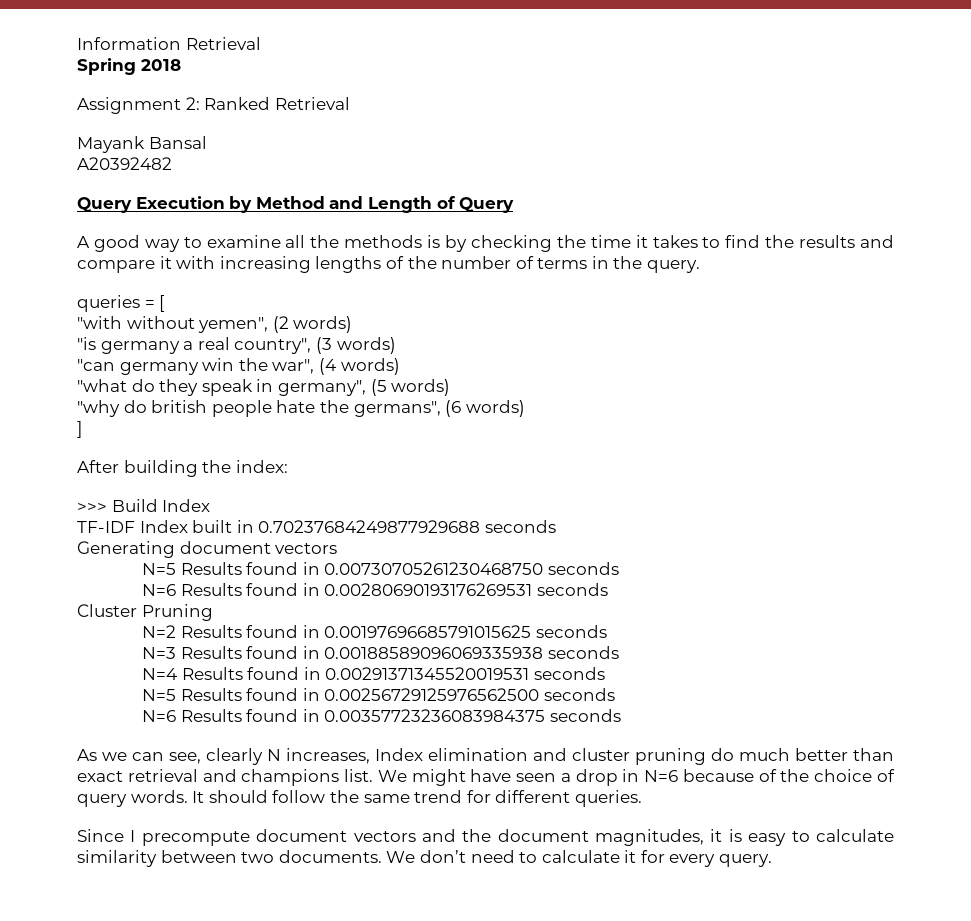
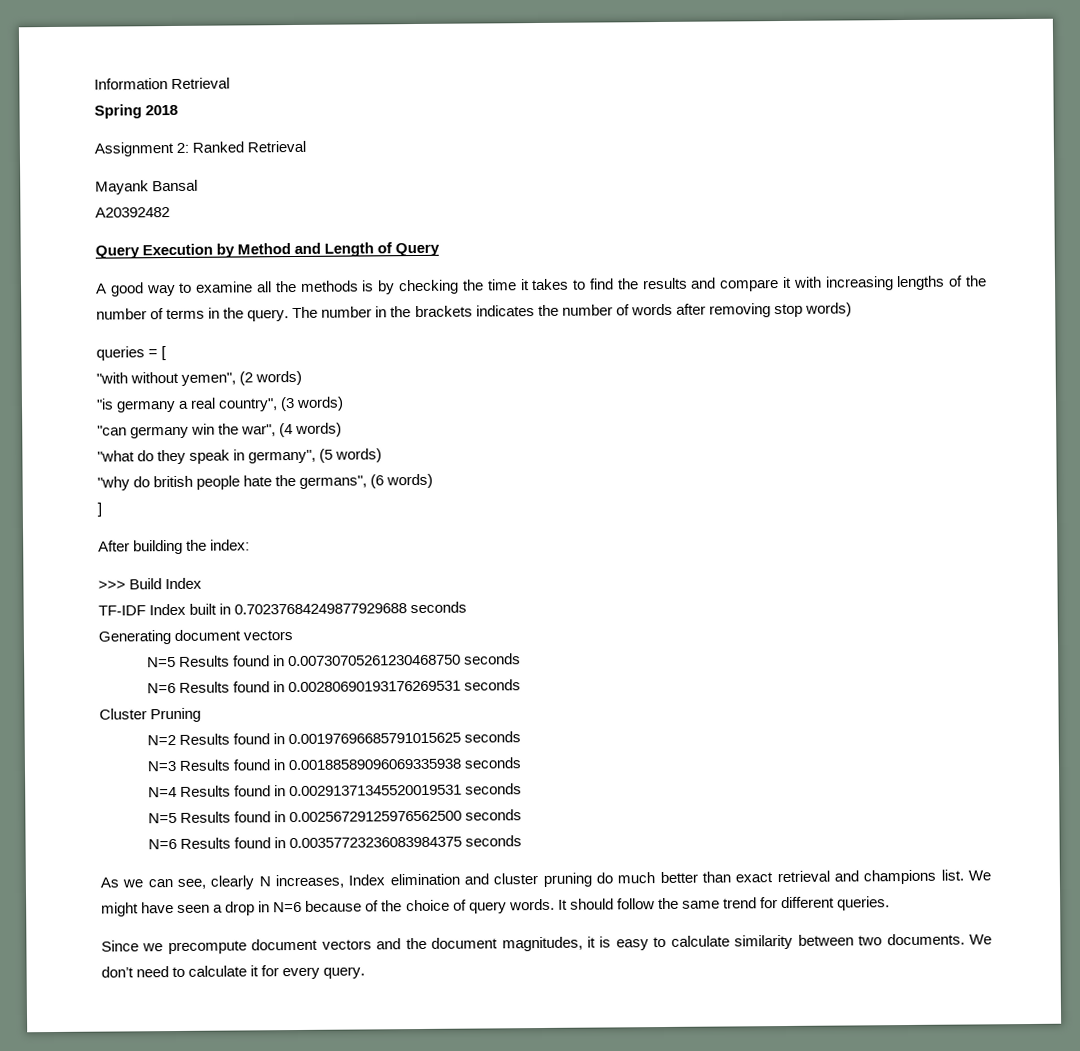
+ The number in the brackets indicates the number of words after removing stop words)
- Since I precompute document vectors and the document magnitudes, it is easy to calculate similarity between two documents.
+ Since we precompute document vectors and the document magnitudes, it is easy to calculate similarity between two documents.

